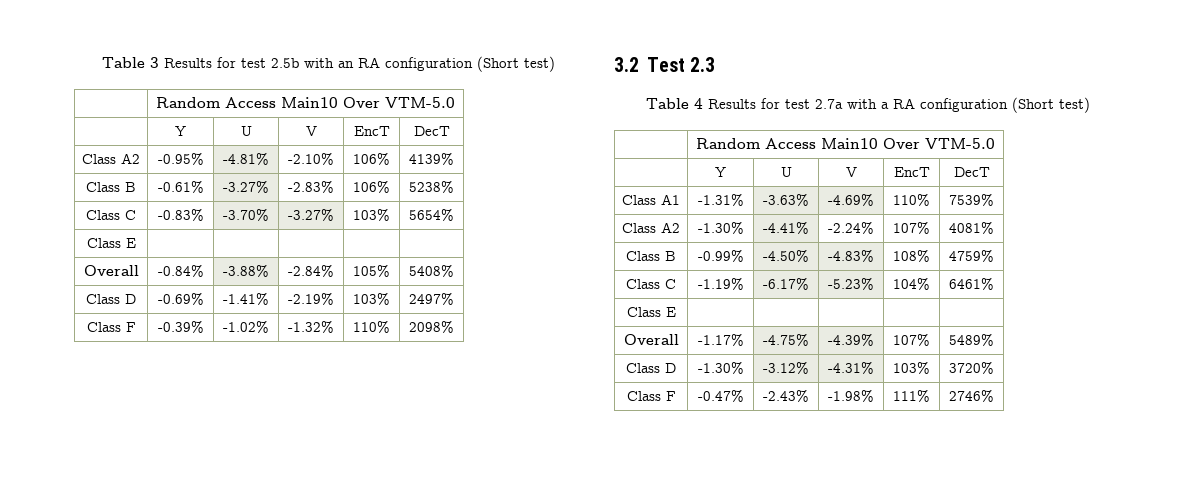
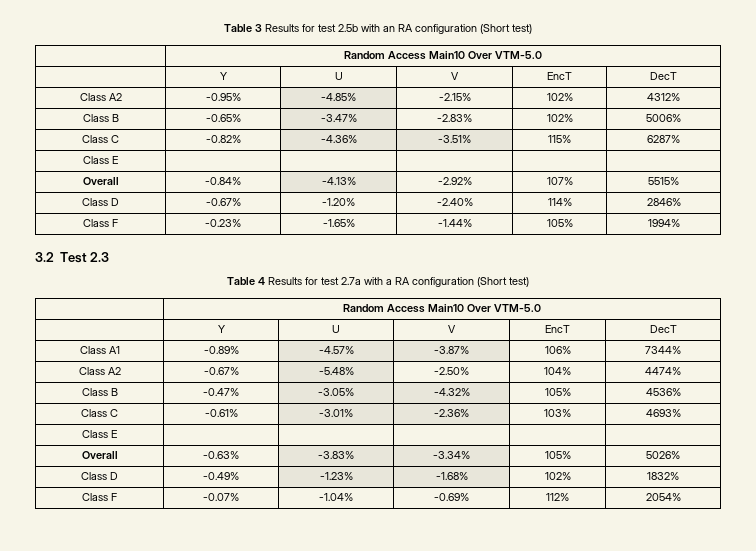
- Class A2 | -0.95% | -4.81% | -2.10% | 106% | 4139%
- Class B | -0.61% | -3.27% | -2.83% | 106% | 5238%
- Class C | -0.83% | -3.70% | -3.27% | 103% | 5654%
+ Class A2 | -0.95% | -4.85% | -2.15% | 102% | 4312%
+ Class B | -0.65% | -3.47% | -2.83% | 102% | 5006%
+ Class C | -0.82% | -4.36% | -3.51% | 115% | 6287%
- Overall | -0.84% | -3.88% | -2.84% | 105% | 5408%
- Class D | -0.69% | -1.41% | -2.19% | 103% | 2497%
- Class F | -0.39% | -1.02% | -1.32% | 110% | 2098%
+ Overall | -0.84% | -4.13% | -2.92% | 107% | 5515%
+ Class D | -0.67% | -1.20% | -2.40% | 114% | 2846%
+ Class F | -0.23% | -1.65% | -1.44% | 105% | 1994%
- Class A1 | -1.31% | -3.63% | -4.69% | 110% | 7539%
- Class A2 | -1.30% | -4.41% | -2.24% | 107% | 4081%
- Class B | -0.99% | -4.50% | -4.83% | 108% | 4759%
- Class C | -1.19% | -6.17% | -5.23% | 104% | 6461%
+ Class A1 | -0.89% | -4.57% | -3.87% | 106% | 7344%
+ Class A2 | -0.67% | -5.48% | -2.50% | 104% | 4474%
+ Class B | -0.47% | -3.05% | -4.32% | 105% | 4536%
+ Class C | -0.61% | -3.01% | -2.36% | 103% | 4693%
  Class E | | | | |
- Overall | -1.17% | -4.75% | -4.39% | 107% | 5489%
- Class D | -1.30% | -3.12% | -4.31% | 103% | 3720%
- Class F | -0.47% | -2.43% | -1.98% | 111% | 2746%
+ Overall | -0.63% | -3.83% | -3.34% | 105% | 5026%
+ Class D | -0.49% | -1.23% | -1.68% | 102% | 1832%
+ Class F | -0.07% | -1.04% | -0.69% | 112% | 2054%

